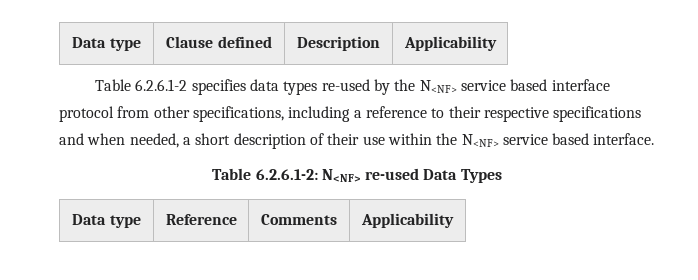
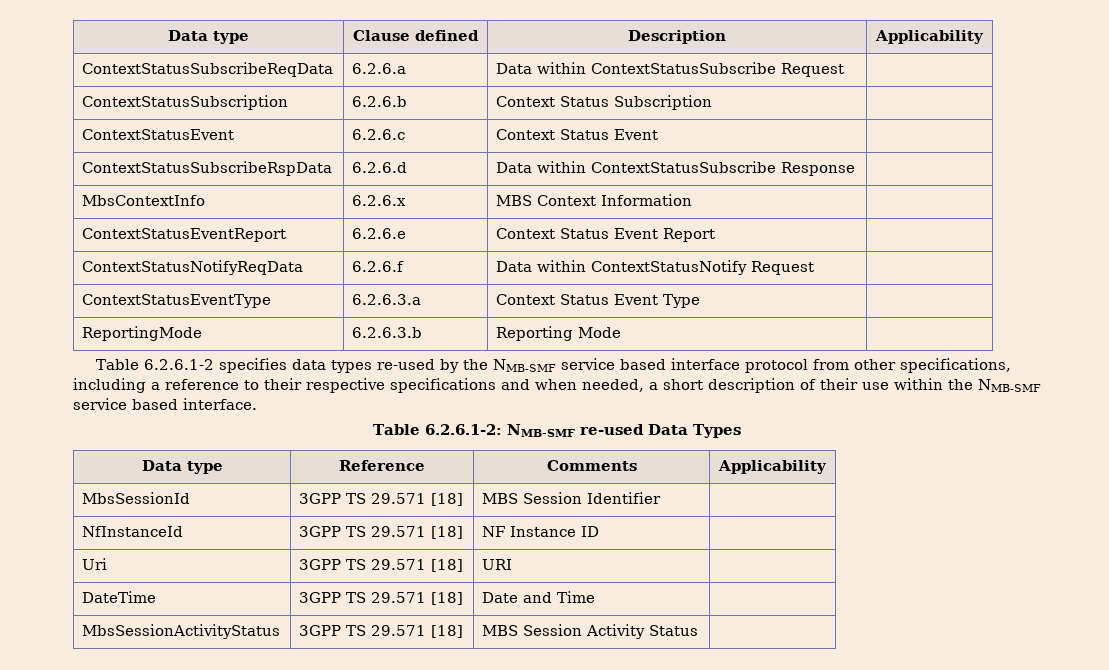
+ ContextStatusSubscribeReqData | 6.2.6.a | Data within ContextStatusSubscribe Request |
+ ContextStatusSubscription | 6.2.6.b | Context Status Subscription |
+ ContextStatusEvent | 6.2.6.c | Context Status Event |
+ ContextStatusSubscribeRspData | 6.2.6.d | Data within ContextStatusSubscribe Response |
+ MbsContextInfo | 6.2.6.x | MBS Context Information |
+ ContextStatusEventReport | 6.2.6.e | Context Status Event Report |
+ ContextStatusNotifyReqData | 6.2.6.f | Data within ContextStatusNotify Request |
+ ContextStatusEventType | 6.2.6.3.a | Context Status Event Type |
+ ReportingMode | 6.2.6.3.b | Reporting Mode |
- Table 6.2.6.1-2 specifies data types re-used by the N<NF> service based interface protocol from other specifications, including a reference to their respective specifications and when needed, a short description of their use within the N<NF> service based interface.
+ Table 6.2.6.1-2 specifies data types re-used by the NMB-SMF service based interface protocol from other specifications, including a reference to their respective specifications and when needed, a short description of their use within the NMB-SMF service based interface.
- Table 6.2.6.1-2: N<NF> re-used Data Types
+ Table 6.2.6.1-2: NMB-SMF re-used Data Types
+ MbsSessionId | 3GPP TS 29.571 [18] | MBS Session Identifier |
+ NfInstanceId | 3GPP TS 29.571 [18] | NF Instance ID |
+ Uri | 3GPP TS 29.571 [18] | URI |
+ DateTime | 3GPP TS 29.571 [18] | Date and Time |
+ MbsSessionActivityStatus | 3GPP TS 29.571 [18] | MBS Session Activity Status |

